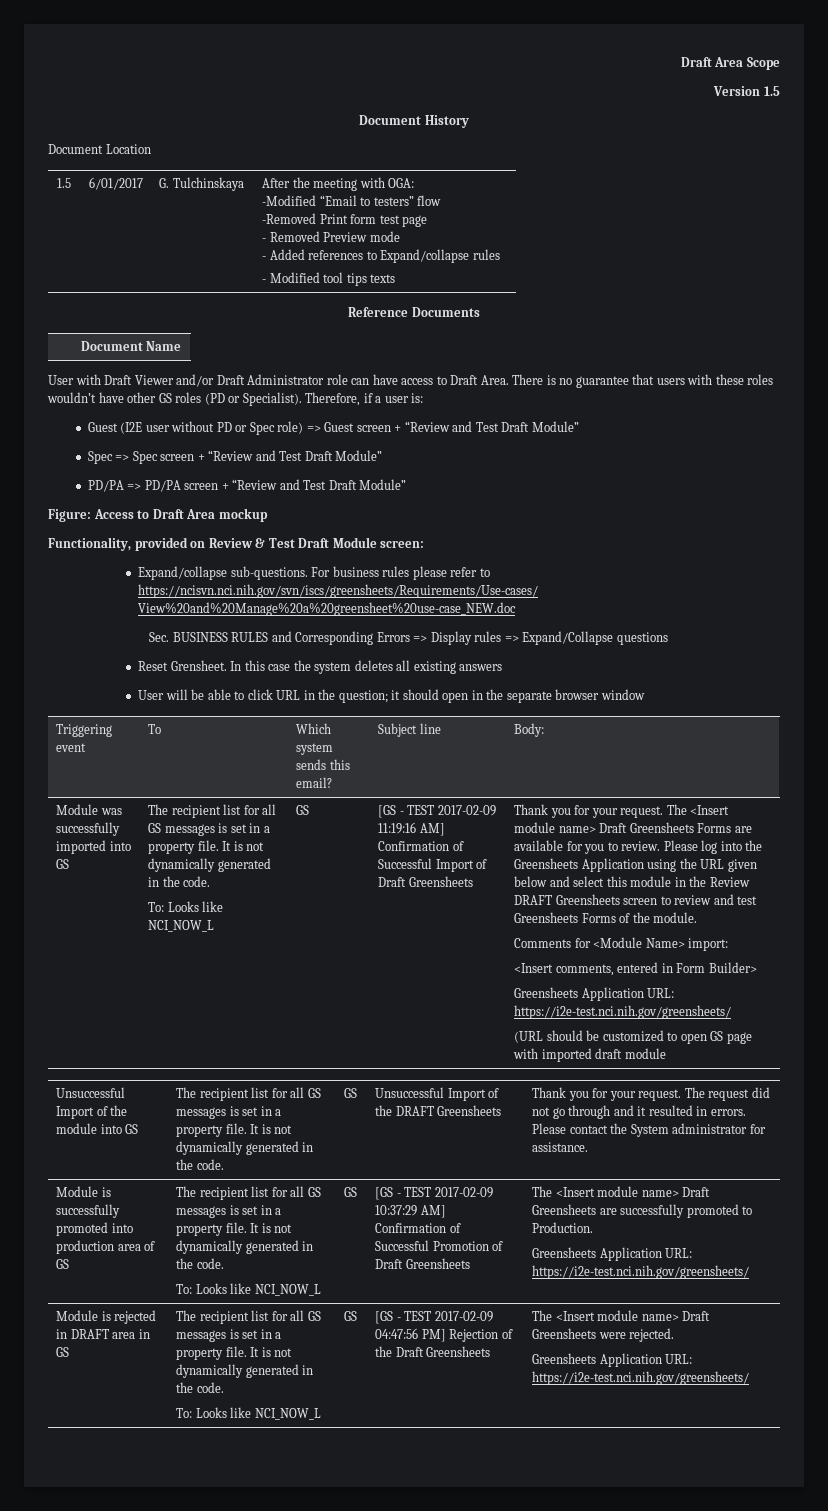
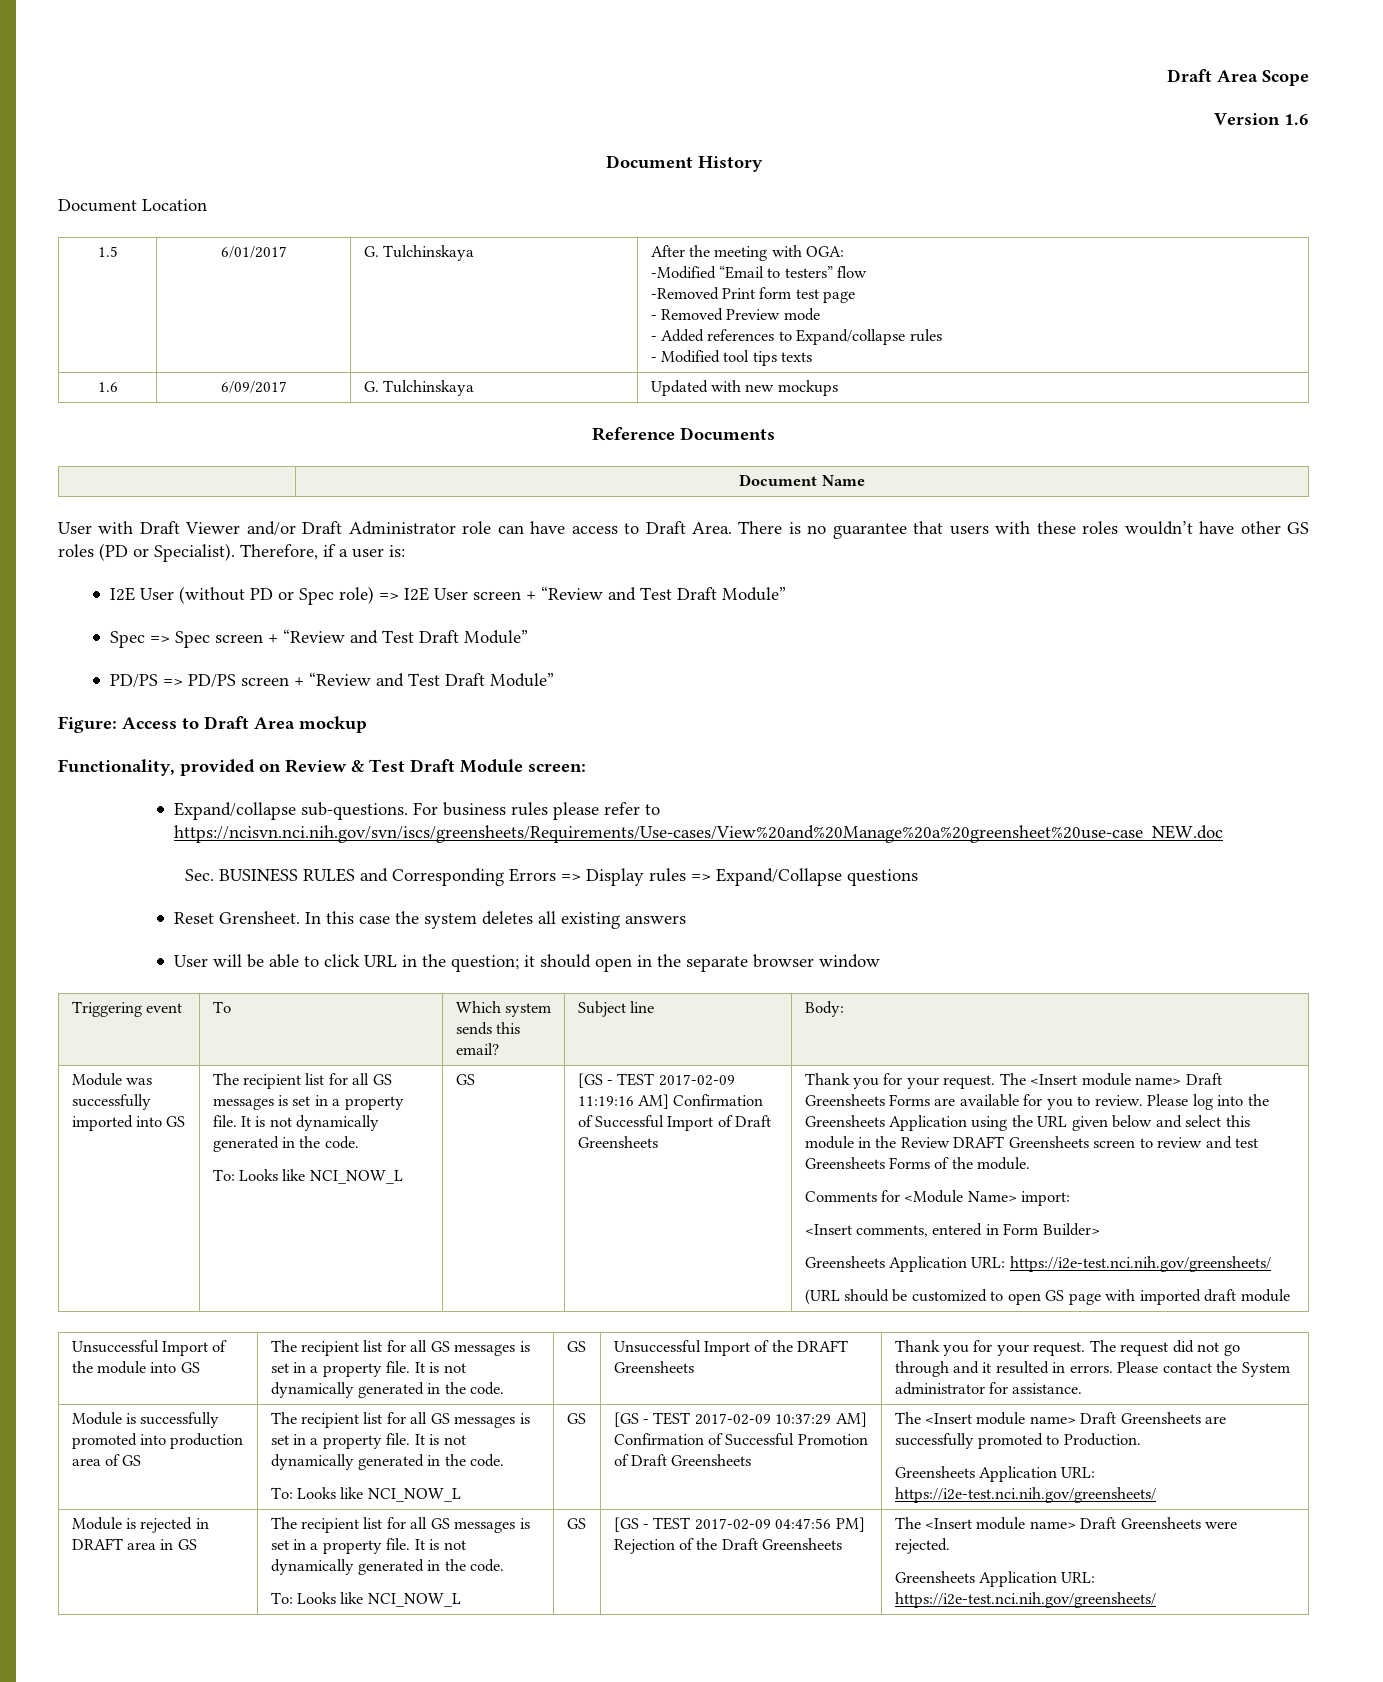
- Version 1.5
+ Version 1.6
+ 1.6 | 6/09/2017 | G. Tulchinskaya | Updated with new mockups
- Guest (I2E user without PD or Spec role) => Guest screen + “Review and Test Draft Module”
+ I2E User (without PD or Spec role) => I2E User screen + “Review and Test Draft Module”
- PD/PA => PD/PA screen + “Review and Test Draft Module”
+ PD/PS => PD/PS screen + “Review and Test Draft Module”

